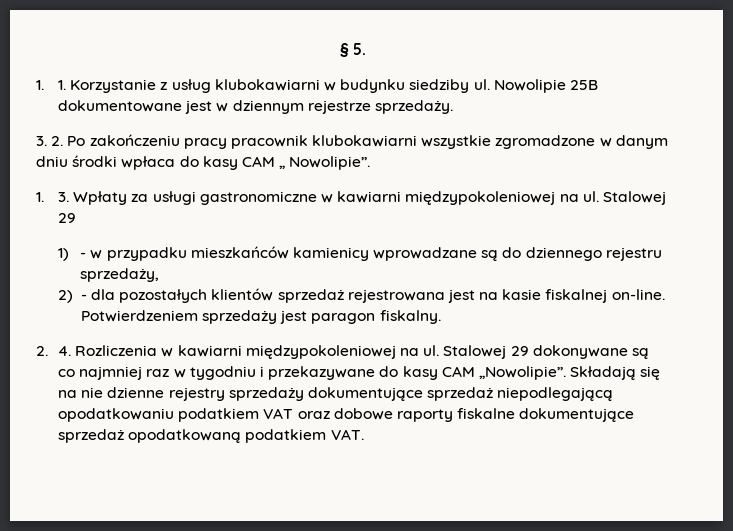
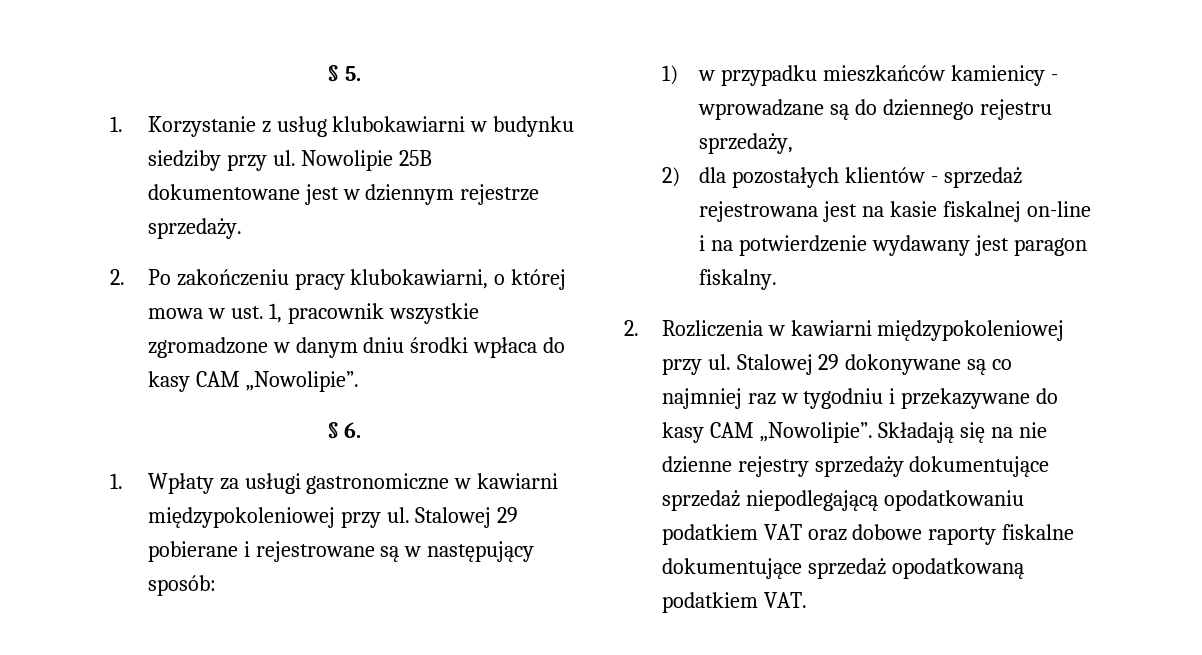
- 1. 1. Korzystanie z usług klubokawiarni w budynku siedziby ul.
+ 1. Korzystanie z usług klubokawiarni w budynku siedziby przy ul.
- 3. 2. Po zakończeniu pracy pracownik klubokawiarni wszystkie zgromadzone w danym dniu środki wpłaca do kasy CAM „ Nowolipie”.
- 1. 3. Wpłaty za usługi gastronomiczne w kawiarni międzypokoleniowej na ul. Stalowej 29
+ 2. Po zakończeniu pracy klubokawiarni, o której mowa w ust. 1, pracownik wszystkie zgromadzone w danym dniu środki wpłaca do kasy CAM „Nowolipie”.
+ § 6.
+ 1. Wpłaty za usługi gastronomiczne w kawiarni międzypokoleniowej przy ul. Stalowej 29 pobierane i rejestrowane są w następujący sposób:
- 1) - w przypadku mieszkańców kamienicy wprowadzane są do dziennego rejestru sprzedaży,
+ 1) w przypadku mieszkańców kamienicy - wprowadzane są do dziennego rejestru sprzedaży,
- 2) - dla pozostałych klientów sprzedaż rejestrowana jest na kasie fiskalnej on-line. Potwierdzeniem sprzedaży jest paragon fiskalny.
+ 2) dla pozostałych klientów - sprzedaż rejestrowana jest na kasie fiskalnej on-line i na potwierdzenie wydawany jest paragon fiskalny.
- 2. 4. Rozliczenia w kawiarni międzypokoleniowej na ul.
+ 2. Rozliczenia w kawiarni międzypokoleniowej przy ul.

